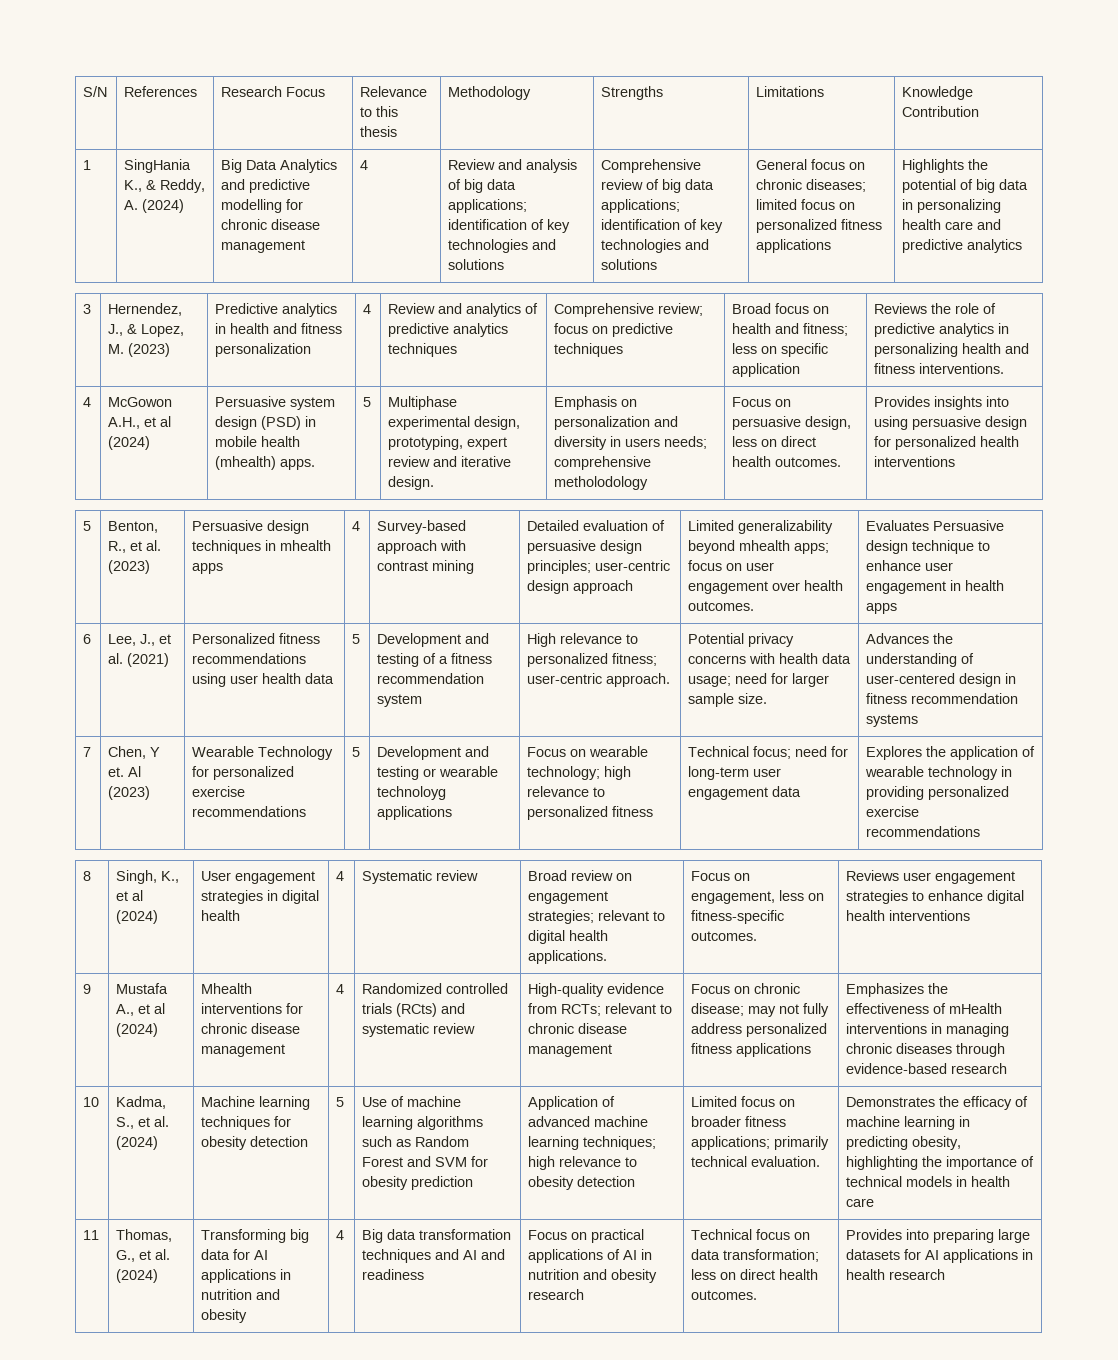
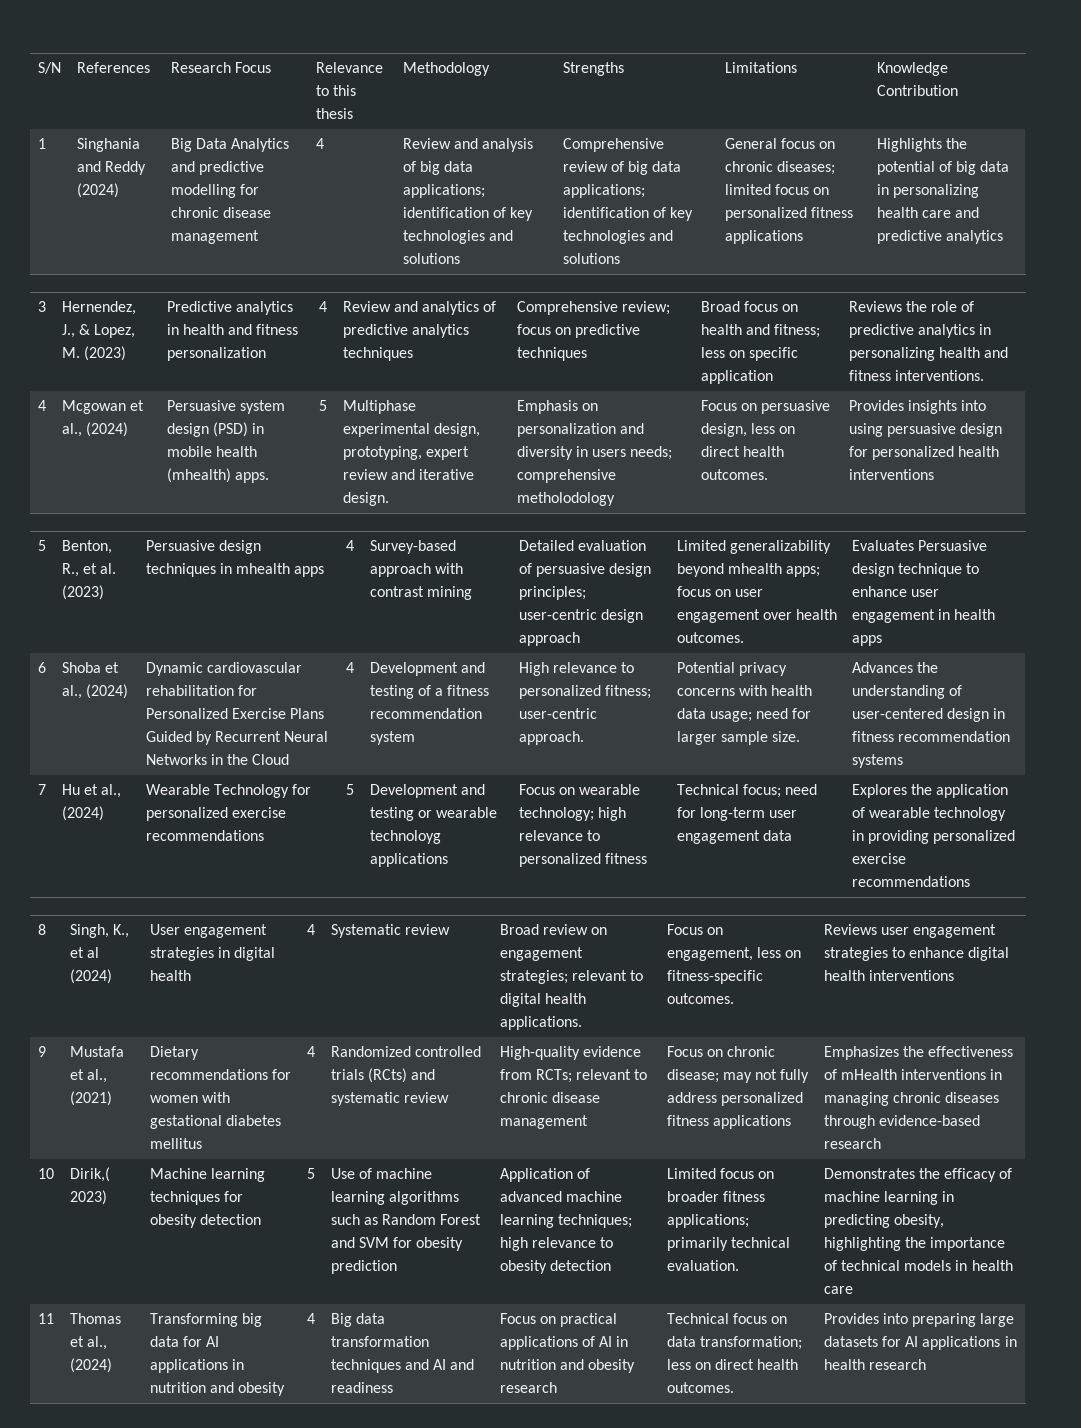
- SingHania K., & Reddy, A. (2024)
+ Singhania and Reddy (2024)
- McGowon A.H., et al (2024)
+ Mcgowan et al., (2024)
- Lee, J., et al. (2021) | Personalized fitness recommendations using user health data | 5
+ Shoba et al., (2024) | Dynamic cardiovascular rehabilitation for Personalized Exercise Plans Guided by Recurrent Neural Networks in the Cloud | 4
- Chen, Y et. Al (2023)
+ Hu et al., (2024)
- Mustafa A., et al (2024) | Mhealth interventions for chronic disease management
+ Mustafa et al., (2021) | Dietary recommendations for women with gestational diabetes mellitus
- Kadma, S., et al. (2024)
+ Dirik,( 2023)
- Thomas, G., et al. (2024)
+ Thomas et al., (2024)

